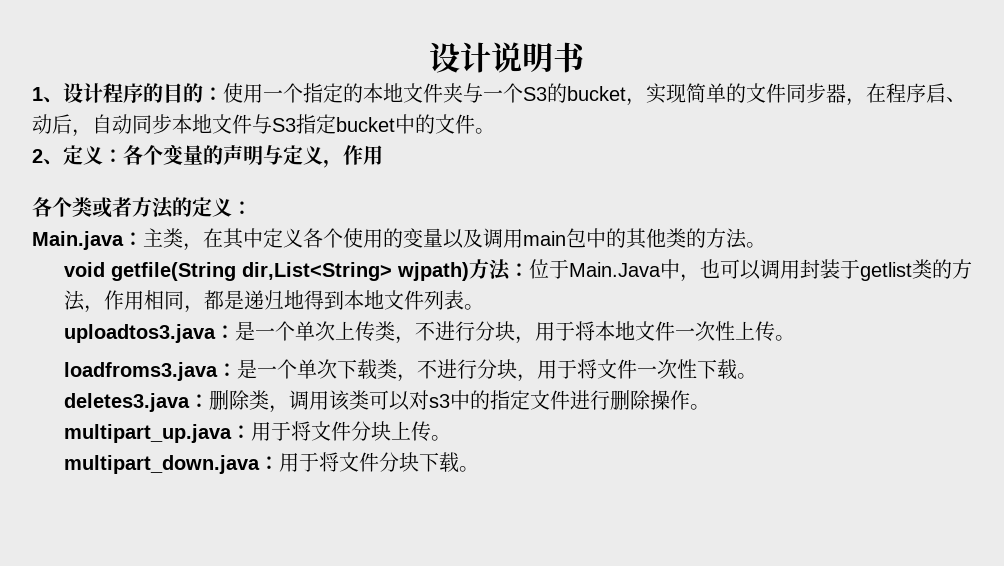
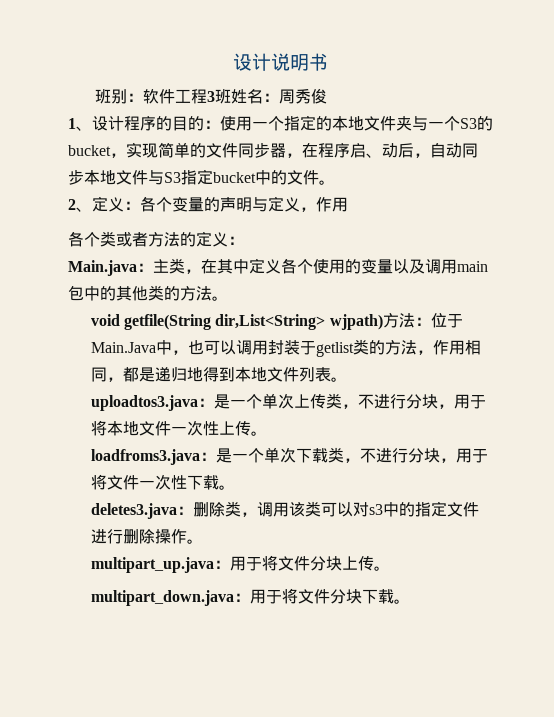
+ 班别：软件工程3班姓名：周秀俊

